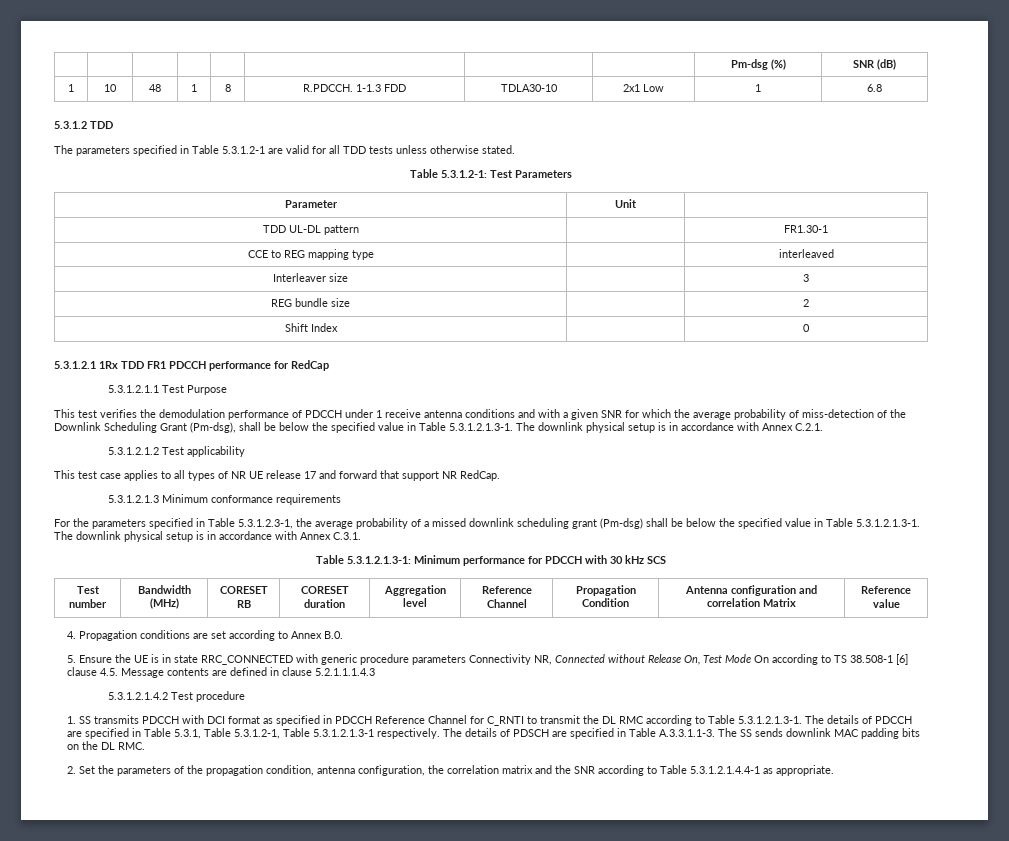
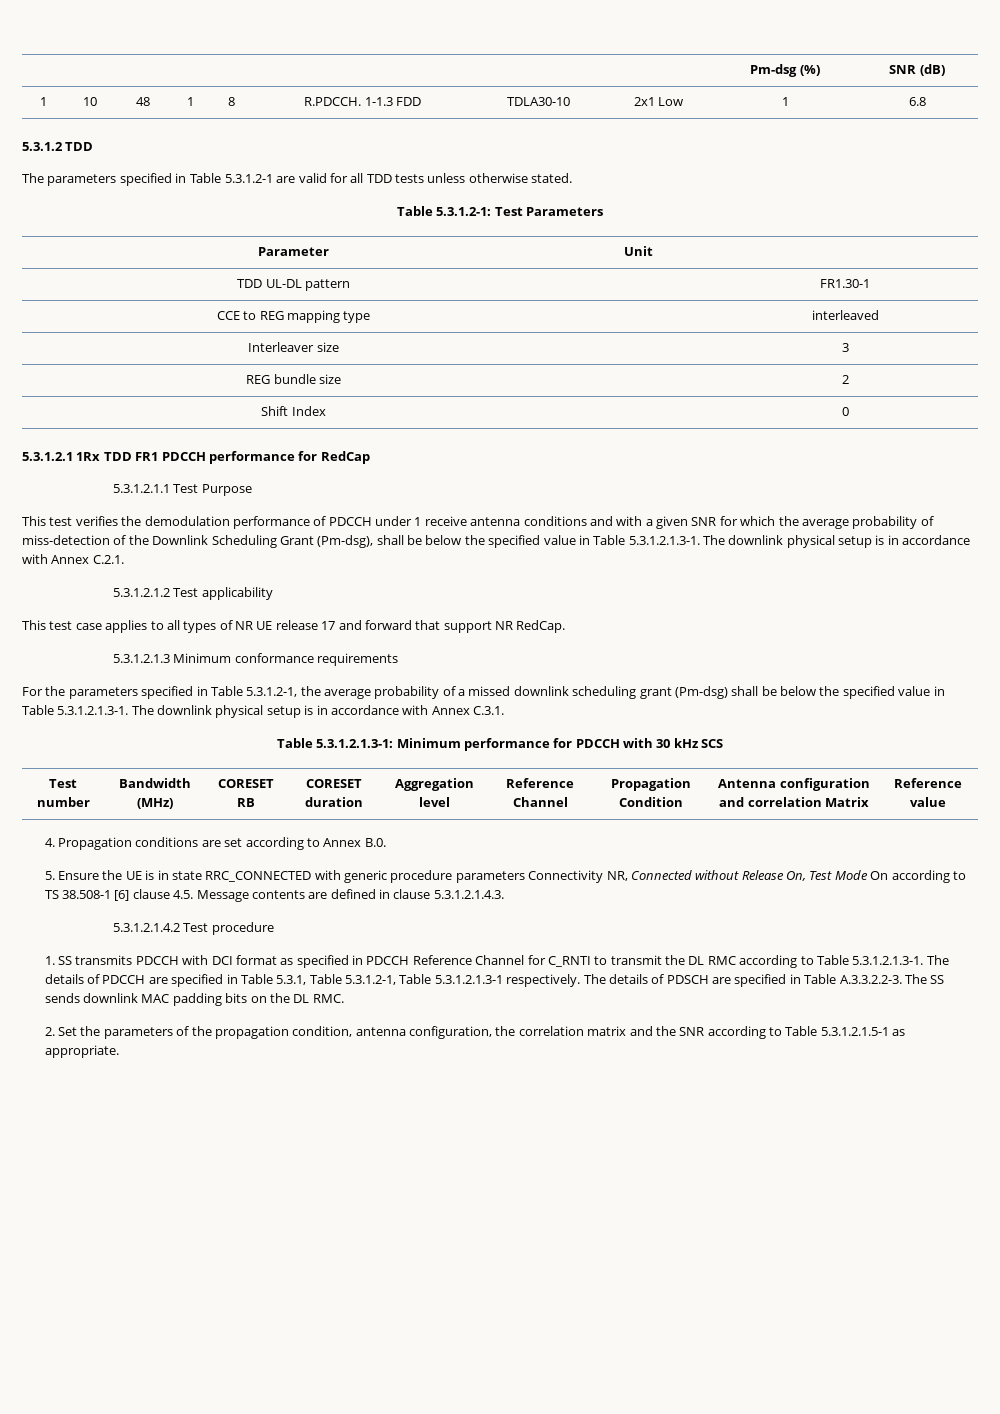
- For the parameters specified in Table 5.3.1.2.3-1, the average probability of a missed downlink scheduling grant (Pm-dsg) shall be below the specified value in Table 5.3.1.2.1.3-1. The downlink physical setup is in accordance with Annex C.3.1.
+ For the parameters specified in Table 5.3.1.2-1, the average probability of a missed downlink scheduling grant (Pm-dsg) shall be below the specified value in Table 5.3.1.2.1.3-1. The downlink physical setup is in accordance with Annex C.3.1.
- 5. Ensure the UE is in state RRC_CONNECTED with generic procedure parameters Connectivity NR, Connected without Release On, Test Mode On according to TS 38.508-1 [6] clause 4.5. Message contents are defined in clause 5.2.1.1.1.4.3
+ 5. Ensure the UE is in state RRC_CONNECTED with generic procedure parameters Connectivity NR, Connected without Release On, Test Mode On according to TS 38.508-1 [6] clause 4.5. Message contents are defined in clause 5.3.1.2.1.4.3.
- The details of PDSCH are specified in Table A.3.3.1.1-3. The SS sends downlink MAC padding bits on the DL RMC.
+ The details of PDSCH are specified in Table A.3.3.2.2-3. The SS sends downlink MAC padding bits on the DL RMC.
- 2. Set the parameters of the propagation condition, antenna configuration, the correlation matrix and the SNR according to Table 5.3.1.2.1.4.4-1 as appropriate.
+ 2. Set the parameters of the propagation condition, antenna configuration, the correlation matrix and the SNR according to Table 5.3.1.2.1.5-1 as appropriate.

